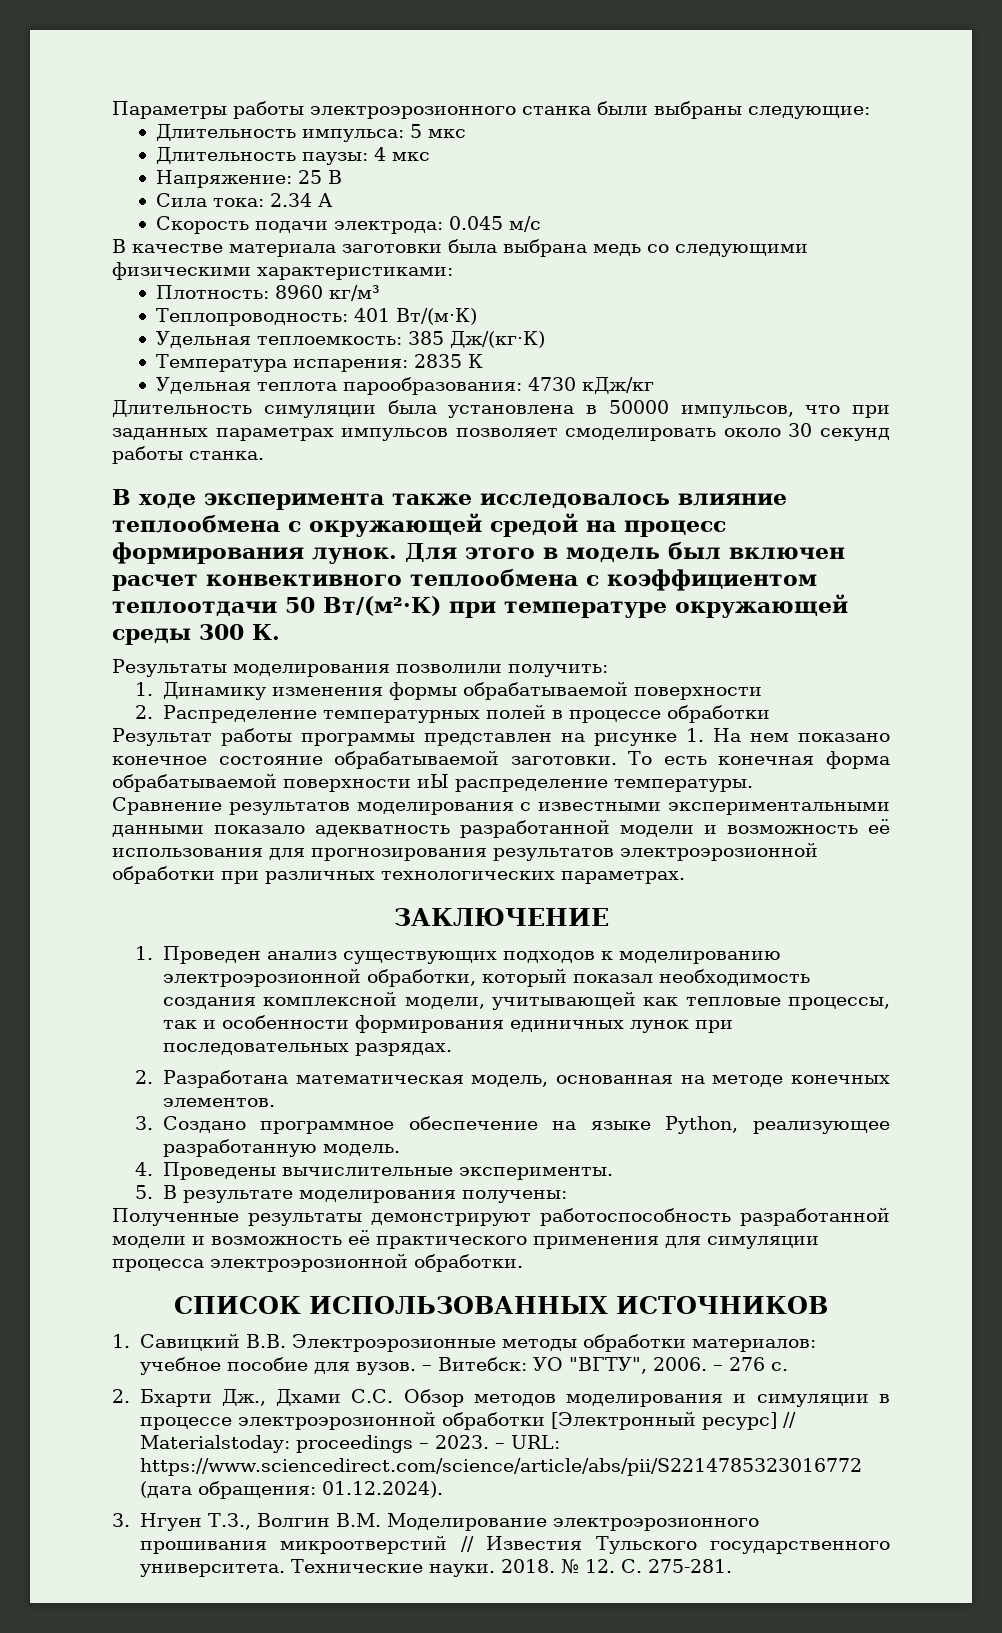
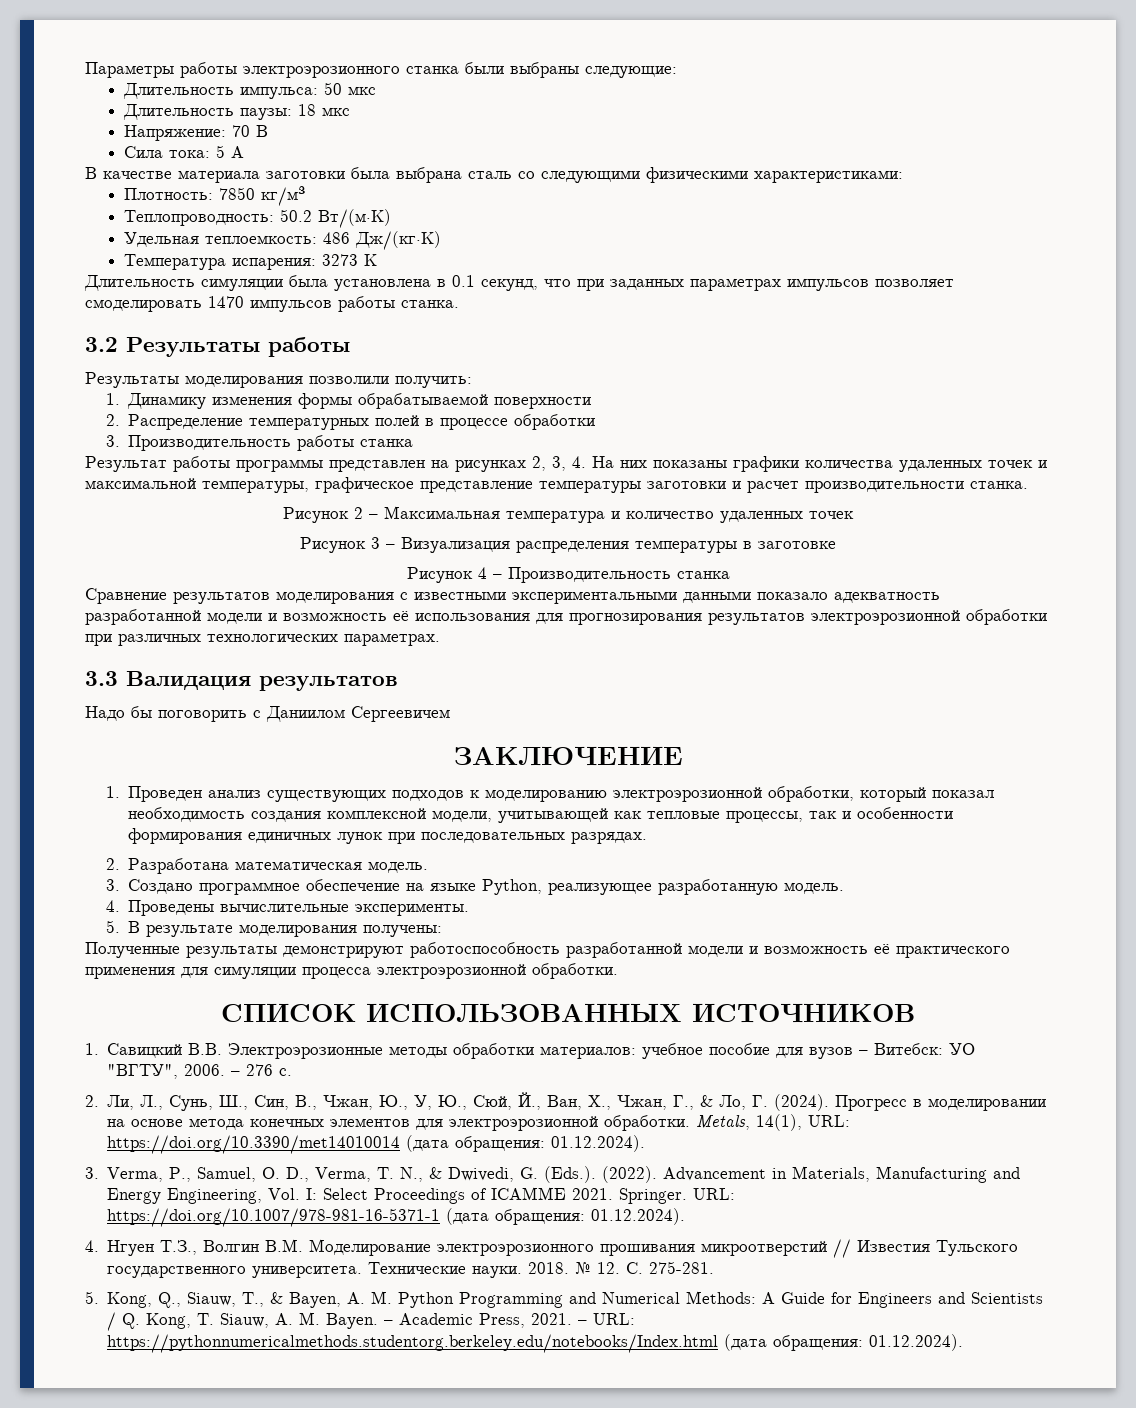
- Длительность импульса: 5 мкс
+ Длительность импульса: 50 мкс
- Длительность паузы: 4 мкс
+ Длительность паузы: 18 мкс
- Напряжение: 25 В
+ Напряжение: 70 В
- Сила тока: 2.34 А
- Скорость подачи электрода: 0.045 м/с
+ Сила тока: 5 А
- В качестве материала заготовки была выбрана медь со следующими физическими характеристиками:
+ В качестве материала заготовки была выбрана сталь со следующими физическими характеристиками:
- Плотность: 8960 кг/м³
+ Плотность: 7850 кг/м³
- Теплопроводность: 401 Вт/(м·К)
+ Теплопроводность: 50.2 Вт/(м·К)
- Удельная теплоемкость: 385 Дж/(кг·К)
+ Удельная теплоемкость: 486 Дж/(кг·К)
- Температура испарения: 2835 К
+ Температура испарения: 3273 К
- Удельная теплота парообразования: 4730 кДж/кг
- Длительность симуляции была установлена в 50000 импульсов, что при заданных параметрах импульсов позволяет смоделировать около 30 секунд работы станка.
+ Длительность симуляции была установлена в 0.1 секунд, что при заданных параметрах импульсов позволяет смоделировать 1470 импульсов работы станка.
- В ходе эксперимента также исследовалось влияние теплообмена с окружающей средой на процесс формирования лунок. Для этого в модель был включен расчет конвективного теплообмена с коэффициентом теплоотдачи 50 Вт/(м²·К) при температуре окружающей среды 300 К.
+ 3.2 Результаты работы
+ 3. Производительность работы станка
- Результат работы программы представлен на рисунке 1. На нем показано конечное состояние обрабатываемой заготовки. То есть конечная форма обрабатываемой поверхности иЫ распределение температуры.
+ Результат работы программы представлен на рисунках 2, 3, 4. На них показаны графики количества удаленных точек и максимальной температуры, графическое представление температуры заготовки и расчет производительности станка.
+ Рисунок 2 – Максимальная температура и количество удаленных точек
+ Рисунок 3 – Визуализация распределения температуры в заготовке
+ Рисунок 4 – Производительность станка
+ 3.3 Валидация результатов
+ Надо бы поговорить с Даниилом Сергеевичем
- 2. Разработана математическая модель, основанная на методе конечных элементов.
+ 2. Разработана математическая модель.
- 1. Савицкий В.В. Электроэрозионные методы обработки материалов: учебное пособие для вузов. – Витебск: УО "ВГТУ", 2006.
+ 1. Савицкий В.В. Электроэрозионные методы обработки материалов: учебное пособие для вузов – Витебск: УО "ВГТУ", 2006.
- 2. Бхарти Дж., Дхами С.С. Обзор методов моделирования и симуляции в процессе электроэрозионной обработки [Электронный ресурс] // Materialstoday: proceedings – 2023. – URL: https://www.sciencedirect.com/science/article/abs/pii/S2214785323016772 (дата обращения: 01.12.2024).
- 3. Нгуен Т.З., Волгин В.М. Моделирование электроэрозионного прошивания микроотверстий // Известия Тульского государственного университета.
+ 2. Ли, Л., Сунь, Ш., Син, В., Чжан, Ю., У, Ю., Сюй, Й., Ван, Х., Чжан, Г., & Ло, Г. (2024). Прогресс в моделировании на основе метода конечных элементов для электроэрозионной обработки. Metals, 14(1), URL: https://doi.org/10.3390/met14010014 (дата обращения: 01.12.2024).
+ 3. Verma, P., Samuel, O. D., Verma, T. N., & Dwivedi, G. (Eds.). (2022). Advancement in Materials, Manufacturing and Energy Engineering, Vol. I: Select Proceedings of ICAMME 2021. Springer. URL: https://doi.org/10.1007/978-981-16-5371-1 (дата обращения: 01.12.2024).
+ 4. Нгуен Т.З., Волгин В.М. Моделирование электроэрозионного прошивания микроотверстий // Известия Тульского государственного университета.
+ 5. Кong, Q., Siauw, T., & Bayen, A. M. Python Programming and Numerical Methods: A Guide for Engineers and Scientists / Q. Kong, T. Siauw, A. M. Bayen. – Academic Press, 2021. – URL: https://pythonnumericalmethods.studentorg.berkeley.edu/notebooks/Index.html (дата обращения: 01.12.2024).

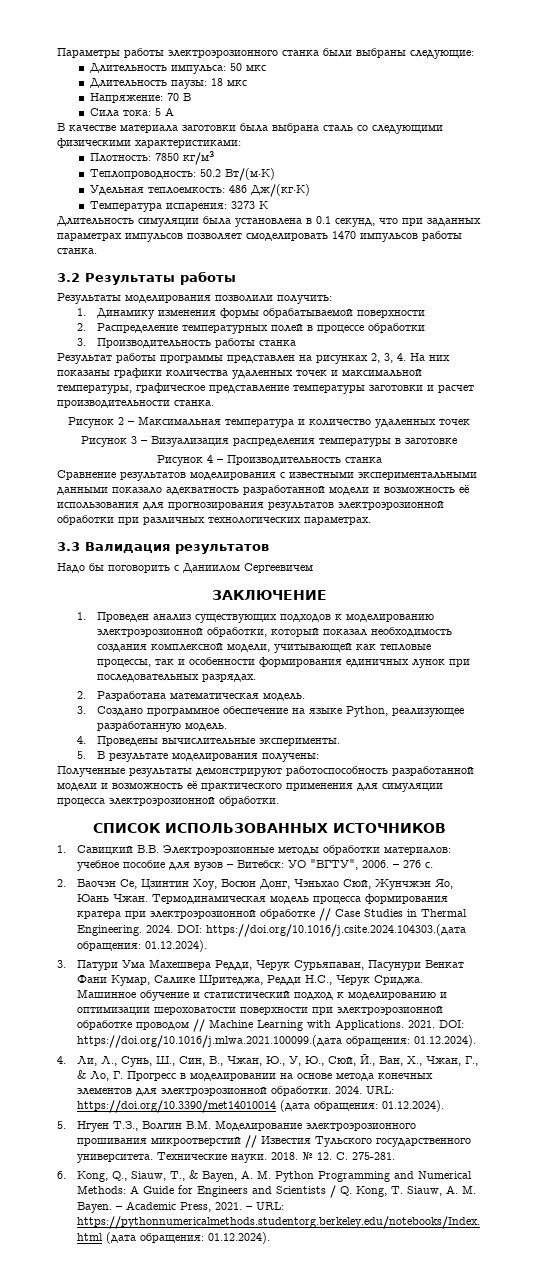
- 2. Ли, Л., Сунь, Ш., Син, В., Чжан, Ю., У, Ю., Сюй, Й., Ван, Х., Чжан, Г., & Ло, Г. (2024). Прогресс в моделировании на основе метода конечных элементов для электроэрозионной обработки.
+ 2. Баочэн Се, Цзинтин Хоу, Босюн Донг, Чэньхао Сюй, Жунчжэн Яо, Юань Чжан. Термодинамическая модель процесса формирования кратера при электроэрозионной обработке // Case Studies in Thermal Engineering. 2024. DOI: https://doi.org/10.1016/j.csite.2024.104303.(дата обращения: 01.12.2024).
+ 3. Патури Ума Махешвера Редди, Черук Сурьяпаван, Пасунури Венкат Фани Кумар, Салике Шритеджа, Редди Н.С., Черук Сриджа. Машинное обучение и статистический подход к моделированию и оптимизации шероховатости поверхности при электроэрозионной обработке проводом // Machine Learning with Applications. 2021. DOI: https://doi.org/10.1016/j.mlwa.2021.100099.(дата обращения: 01.12.2024).
+ 4. Ли, Л., Сунь, Ш., Син, В., Чжан, Ю., У, Ю., Сюй, Й., Ван, Х., Чжан, Г., & Ло, Г. Прогресс в моделировании на основе метода конечных элементов для электроэрозионной обработки.
- Metals, 14(1), URL: https://doi.org/10.3390/met14010014 (дата обращения: 01.12.2024).
+ 2024. URL: https://doi.org/10.3390/met14010014 (дата обращения: 01.12.2024).
- 3. Verma, P., Samuel, O. D., Verma, T. N., & Dwivedi, G. (Eds.). (2022). Advancement in Materials, Manufacturing and Energy Engineering, Vol. I: Select Proceedings of ICAMME 2021. Springer. URL: https://doi.org/10.1007/978-981-16-5371-1 (дата обращения: 01.12.2024).
- 4. Нгуен Т.З., Волгин В.М. Моделирование электроэрозионного прошивания микроотверстий // Известия Тульского государственного университета.
+ 5. Нгуен Т.З., Волгин В.М. Моделирование электроэрозионного прошивания микроотверстий // Известия Тульского государственного университета.
- 5. Кong, Q., Siauw, T., & Bayen, A. M. Python Programming and Numerical Methods: A Guide for Engineers and Scientists / Q. Kong, T. Siauw, A. M. Bayen.
+ 6. Кong, Q., Siauw, T., & Bayen, A. M. Python Programming and Numerical Methods: A Guide for Engineers and Scientists / Q. Kong, T. Siauw, A. M. Bayen.

